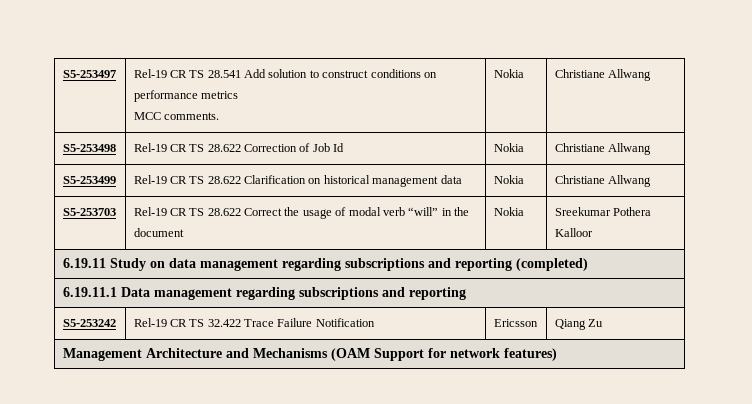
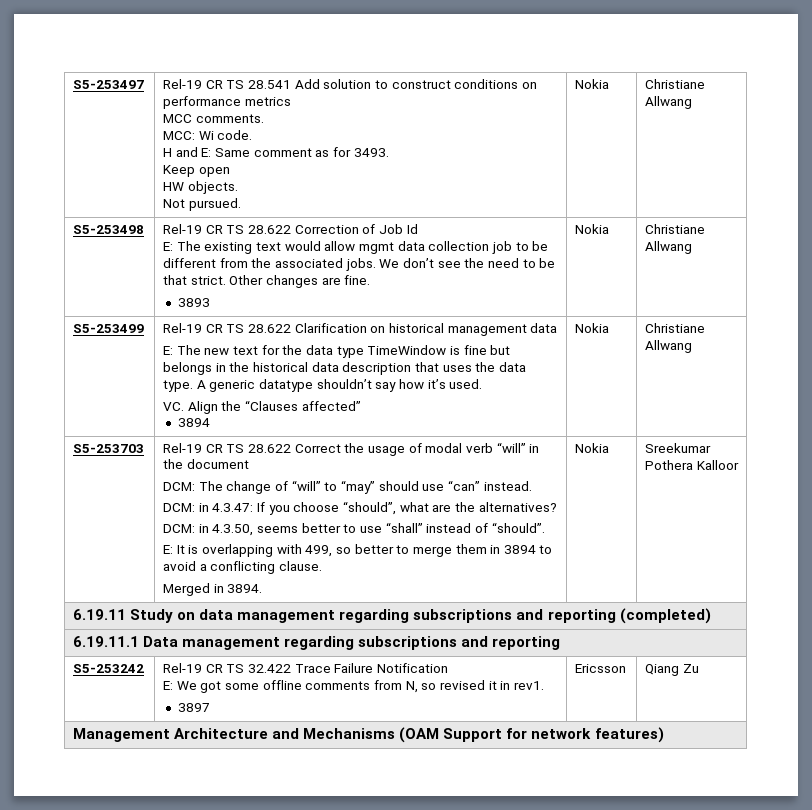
  S5-253497 | Rel-19 CR TS 28.541 Add solution to construct conditions on performance metrics
- MCC comments. | Nokia | Christiane Allwang
+ MCC comments.
+ MCC: Wi code.
+ H and E: Same comment as for 3493.
+ Keep open
+ HW objects.
+ Not pursued. | Nokia | Christiane Allwang
+ E: The existing text would allow mgmt data collection job to be different from the associated jobs. We don’t see the need to be that strict. Other changes are fine.
+ 3893
+ E: The new text for the data type TimeWindow is fine but belongs in the historical data description that uses the data type. A generic datatype shouldn’t say how it’s used.
+ VC. Align the “Clauses affected”
+ 3894
+ DCM: The change of “will” to “may” should use “can” instead.
+ DCM: in 4.3.47: If you choose “should”, what are the alternatives?
+ DCM: in 4.3.50, seems better to use “shall” instead of “should”.
+ E: It is overlapping with 499, so better to merge them in 3894 to avoid a conflicting clause.
+ Merged in 3894.
- S5-253242 | Rel-19 CR TS 32.422 Trace Failure Notification | Ericsson | Qiang Zu
+ S5-253242 | Rel-19 CR TS 32.422 Trace Failure Notification
+ E: We got some offline comments from N, so revised it in rev1.
+ 3897 | Ericsson | Qiang Zu

